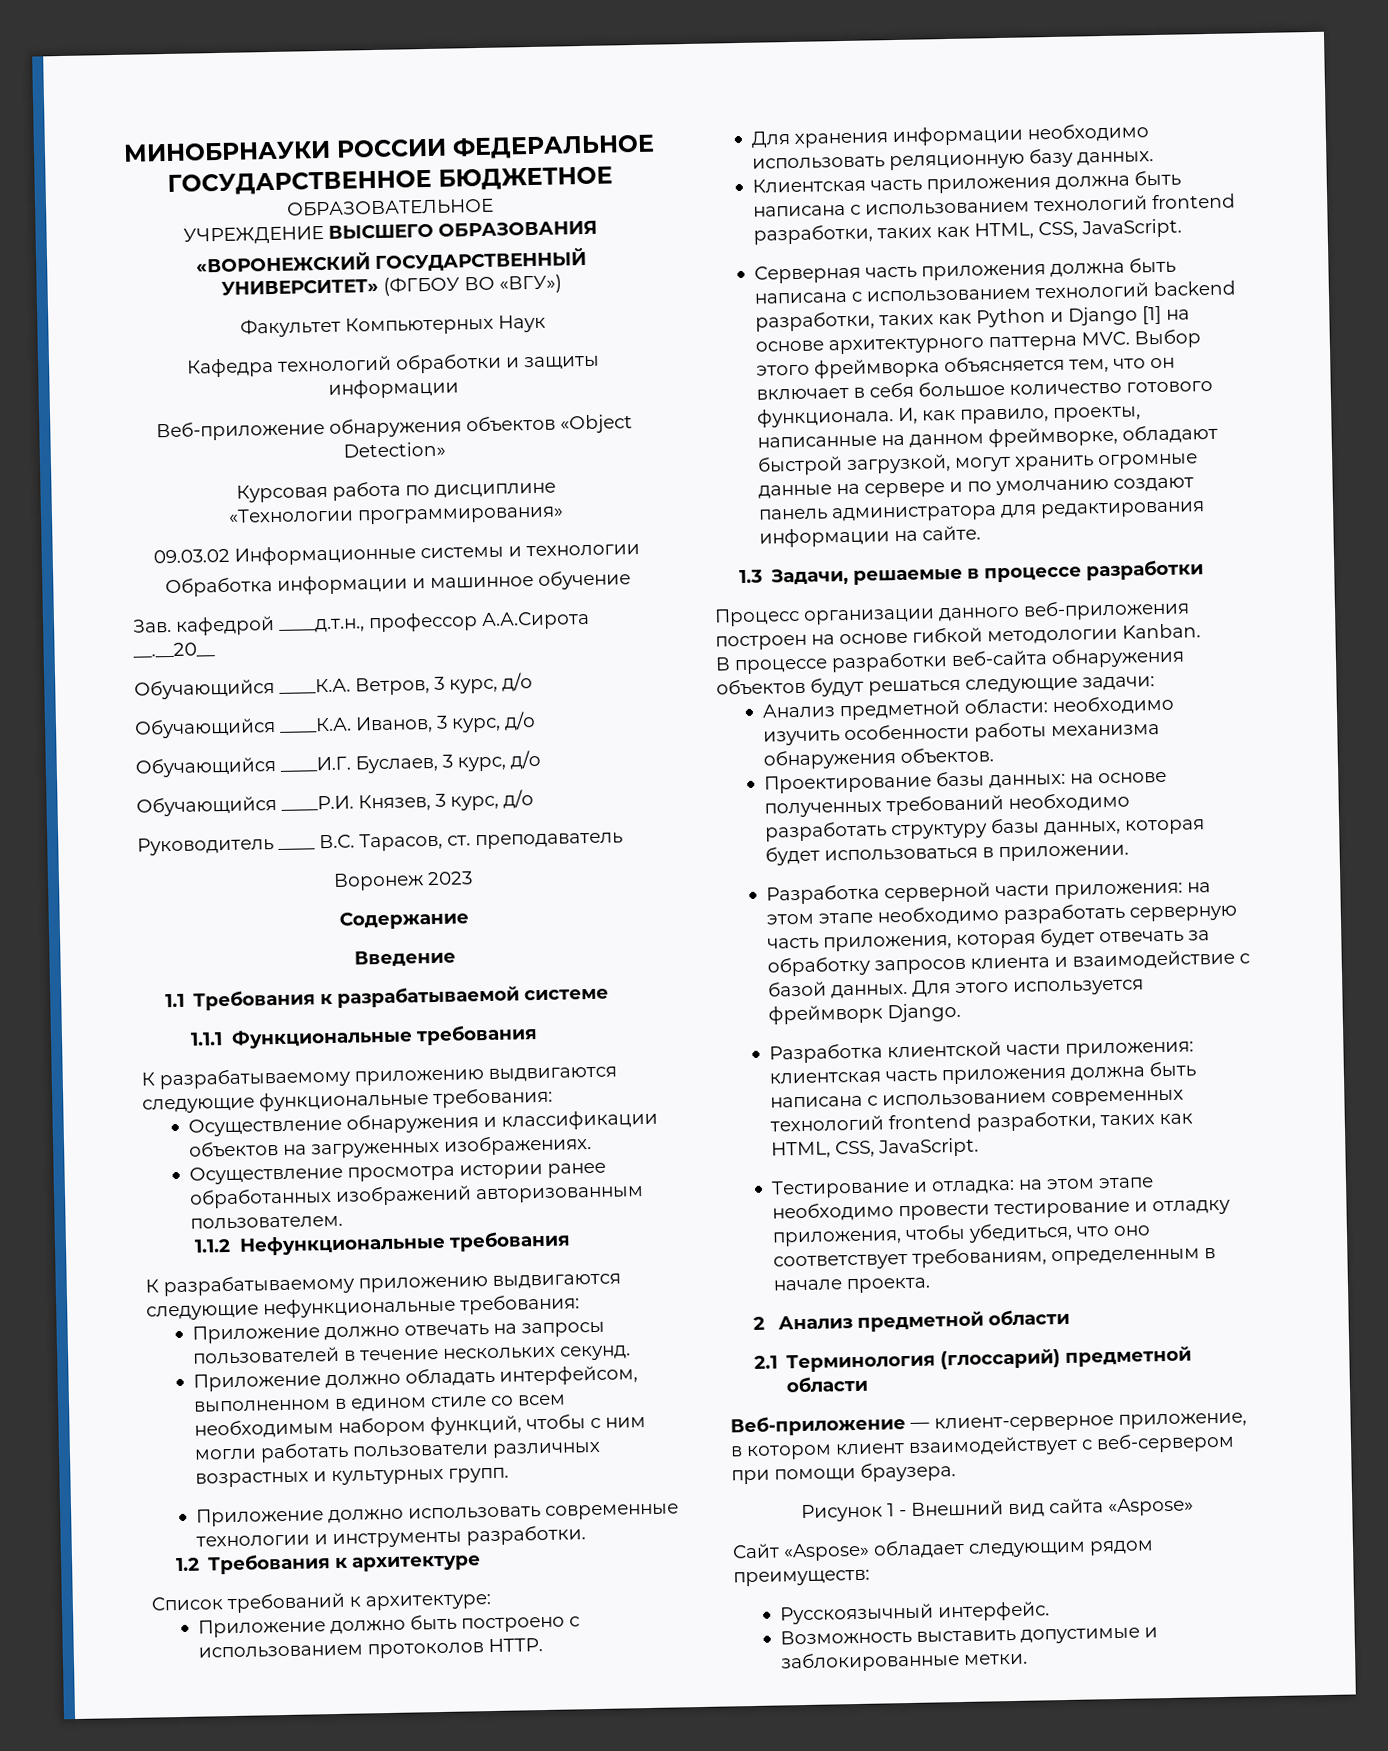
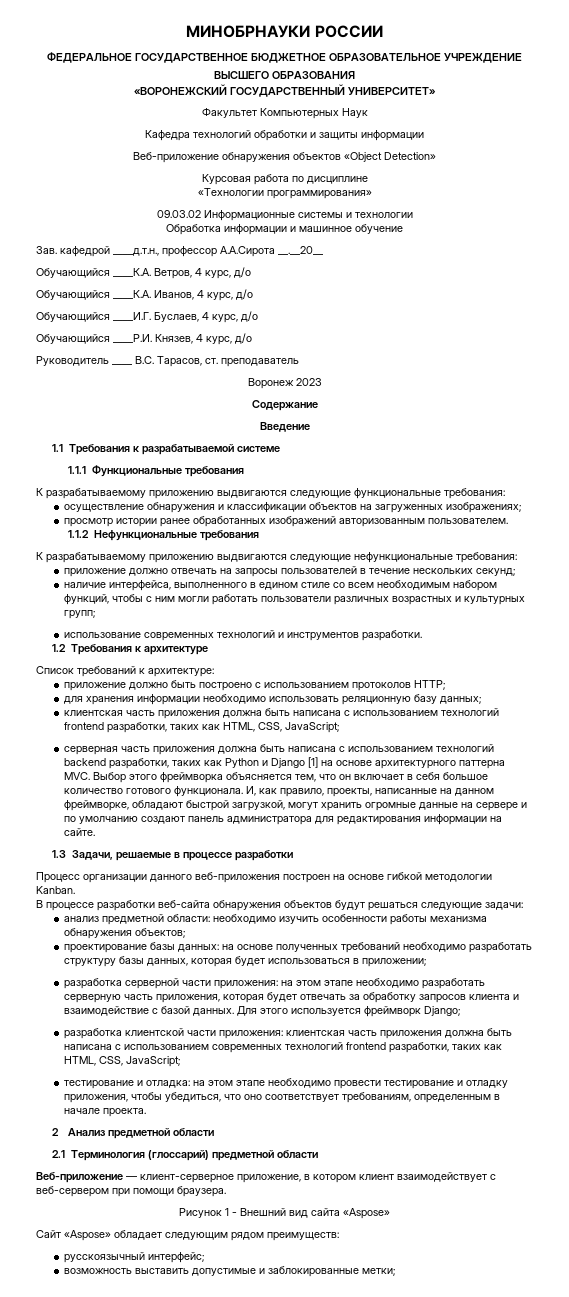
- МИНОБРНАУКИ РОССИИ ФЕДЕРАЛЬНОЕ ГОСУДАРСТВЕННОЕ БЮДЖЕТНОЕ
- ОБРАЗОВАТЕЛЬНОЕ
- УЧРЕЖДЕНИЕ ВЫСШЕГО ОБРАЗОВАНИЯ
+ МИНОБРНАУКИ РОССИИ
+ ФЕДЕРАЛЬНОЕ ГОСУДАРСТВЕННОЕ БЮДЖЕТНОЕ ОБРАЗОВАТЕЛЬНОЕ УЧРЕЖДЕНИЕ
+ ВЫСШЕГО ОБРАЗОВАНИЯ
- «ВОРОНЕЖСКИЙ ГОСУДАРСТВЕННЫЙ УНИВЕРСИТЕТ» (ФГБОУ ВО «ВГУ»)
+ «ВОРОНЕЖСКИЙ ГОСУДАРСТВЕННЫЙ УНИВЕРСИТЕТ»
- Обучающийся ____К.А. Ветров, 3 курс, д/о
+ Обучающийся ____К.А. Ветров, 4 курс, д/о
- Обучающийся ____К.А. Иванов, 3 курс, д/о
+ Обучающийся ____К.А. Иванов, 4 курс, д/о
- Обучающийся ____И.Г. Буслаев, 3 курс, д/о
+ Обучающийся ____И.Г. Буслаев, 4 курс, д/о
- Обучающийся ____Р.И. Князев, 3 курс, д/о
+ Обучающийся ____Р.И. Князев, 4 курс, д/о
- Осуществление обнаружения и классификации объектов на загруженных изображениях.
- Осуществление просмотра истории ранее обработанных изображений авторизованным пользователем.
+ осуществление обнаружения и классификации объектов на загруженных изображениях;
+ просмотр истории ранее обработанных изображений авторизованным пользователем.
- Приложение должно отвечать на запросы пользователей в течение нескольких секунд.
- Приложение должно обладать интерфейсом, выполненном в едином стиле со всем необходимым набором функций, чтобы с ним могли работать пользователи различных возрастных и культурных групп.
- Приложение должно использовать современные технологии и инструменты разработки.
+ приложение должно отвечать на запросы пользователей в течение нескольких секунд;
+ наличие интерфейса, выполненного в едином стиле со всем необходимым набором функций, чтобы с ним могли работать пользователи различных возрастных и культурных групп;
+ использование современных технологий и инструментов разработки.
- Приложение должно быть построено с использованием протоколов HTTP.
- Для хранения информации необходимо использовать реляционную базу данных.
- Клиентская часть приложения должна быть написана с использованием технологий frontend разработки, таких как HTML, CSS, JavaScript.
- Серверная часть приложения должна быть написана с использованием технологий backend разработки, таких как Python и Django [1] на основе архитектурного паттерна MVC. Выбор этого фреймворка объясняется тем, что он включает в себя большое количество готового функционала.
+ приложение должно быть построено с использованием протоколов HTTP;
+ для хранения информации необходимо использовать реляционную базу данных;
+ клиентская часть приложения должна быть написана с использованием технологий frontend разработки, таких как HTML, CSS, JavaScript;
+ серверная часть приложения должна быть написана с использованием технологий backend разработки, таких как Python и Django [1] на основе архитектурного паттерна MVC. Выбор этого фреймворка объясняется тем, что он включает в себя большое количество готового функционала.
- Анализ предметной области: необходимо изучить особенности работы механизма обнаружения объектов.
- Проектирование базы данных: на основе полученных требований необходимо разработать структуру базы данных, которая будет использоваться в приложении.
- Разработка серверной части приложения: на этом этапе необходимо разработать серверную часть приложения, которая будет отвечать за обработку запросов клиента и взаимодействие с базой данных.
+ анализ предметной области: необходимо изучить особенности работы механизма обнаружения объектов;
+ проектирование базы данных: на основе полученных требований необходимо разработать структуру базы данных, которая будет использоваться в приложении;
+ разработка серверной части приложения: на этом этапе необходимо разработать серверную часть приложения, которая будет отвечать за обработку запросов клиента и взаимодействие с базой данных.
- Для этого используется фреймворк Django.
- Разработка клиентской части приложения: клиентская часть приложения должна быть написана с использованием современных технологий frontend разработки, таких как HTML, CSS, JavaScript.
- Тестирование и отладка: на этом этапе необходимо провести тестирование и отладку приложения, чтобы убедиться, что оно соответствует требованиям, определенным в начале проекта.
+ Для этого используется фреймворк Django;
+ разработка клиентской части приложения: клиентская часть приложения должна быть написана с использованием современных технологий frontend разработки, таких как HTML, CSS, JavaScript;
+ тестирование и отладка: на этом этапе необходимо провести тестирование и отладку приложения, чтобы убедиться, что оно соответствует требованиям, определенным в начале проекта.
- Русскоязычный интерфейс.
- Возможность выставить допустимые и заблокированные метки.
+ русскоязычный интерфейс;
+ возможность выставить допустимые и заблокированные метки;

